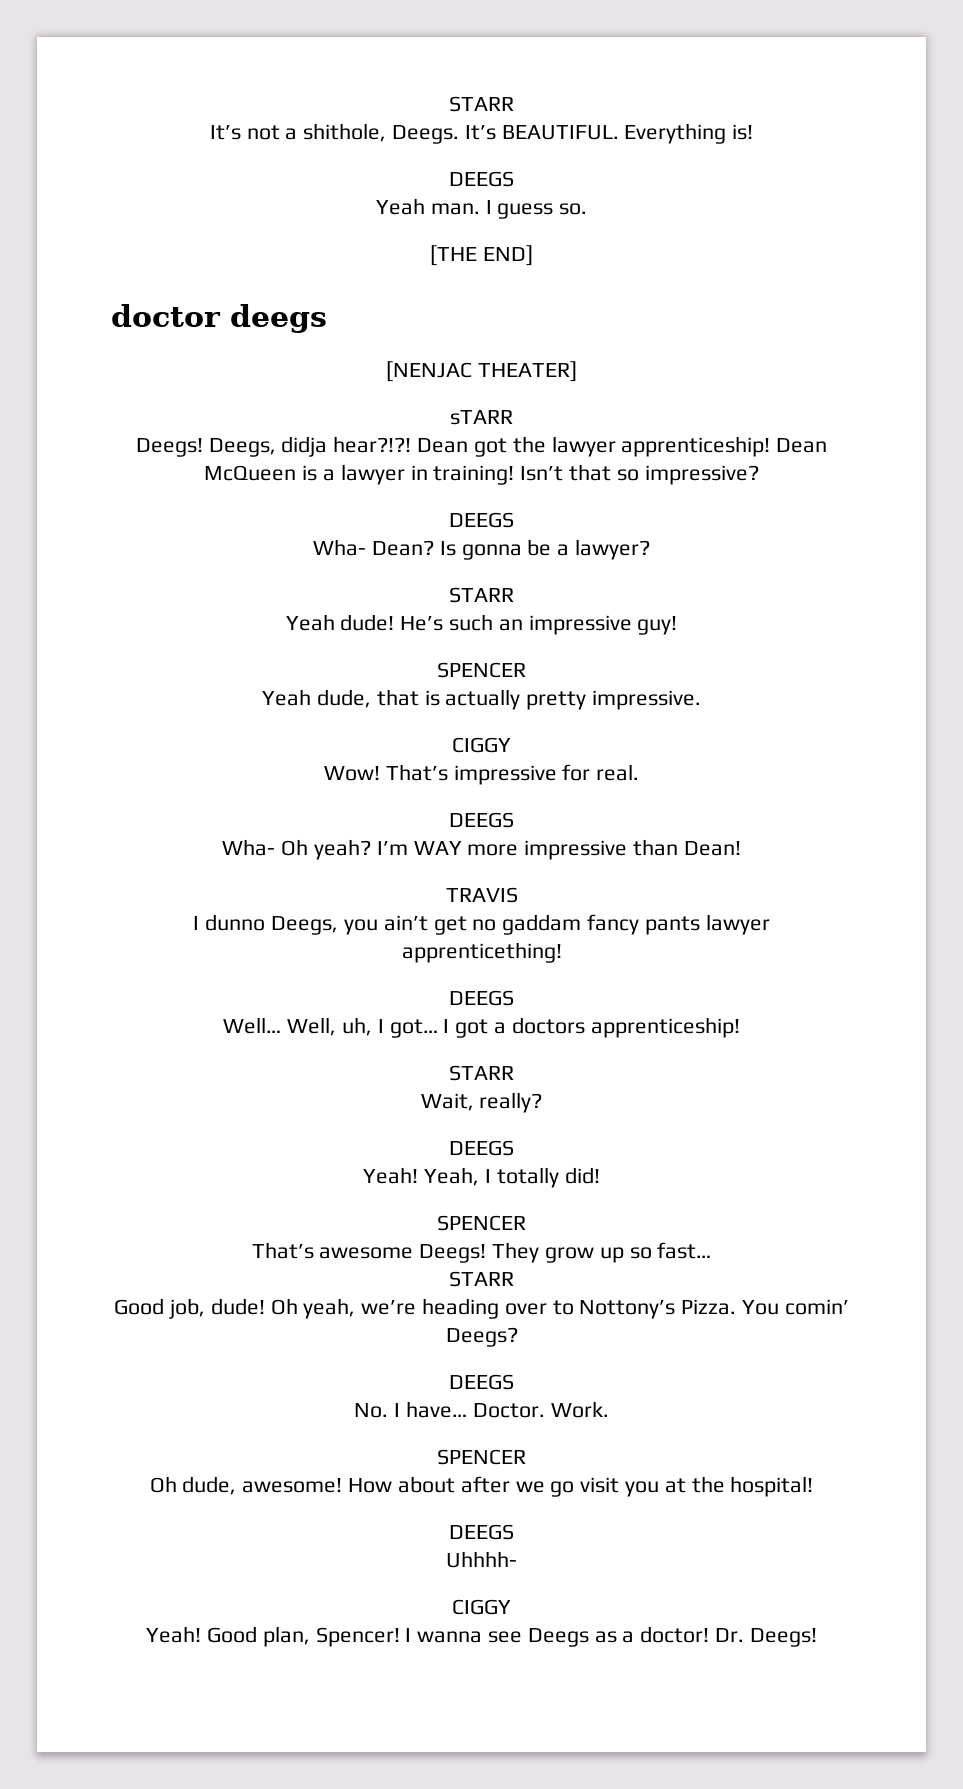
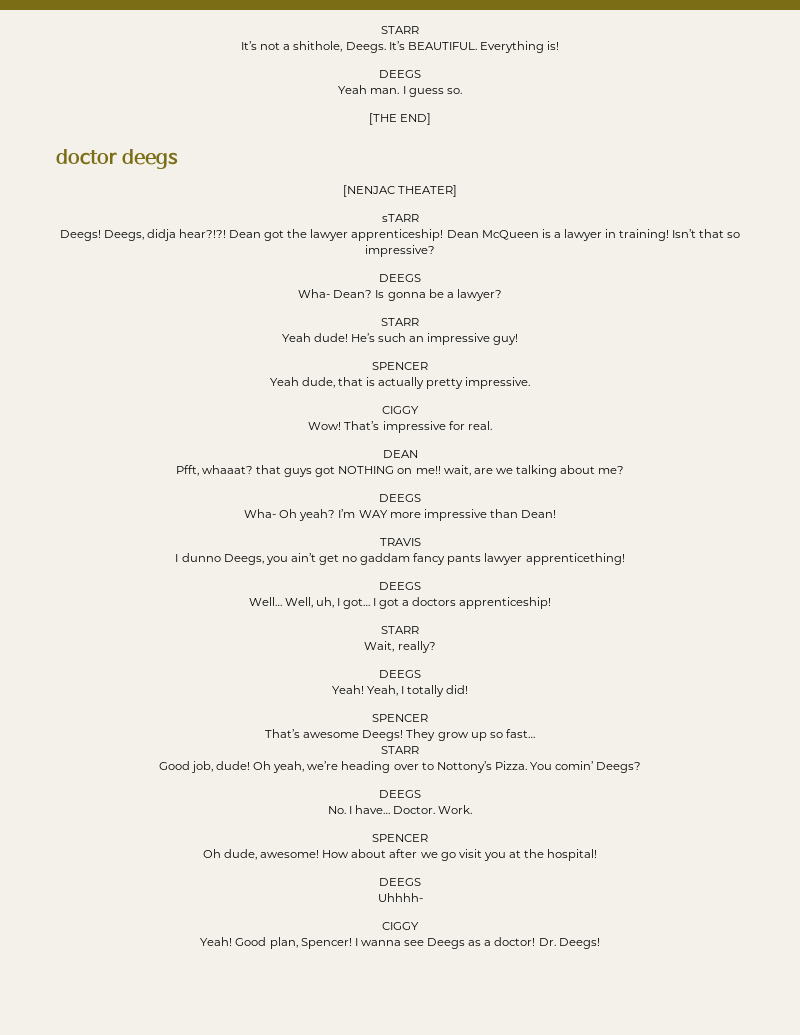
+ DEAN
+ Pfft, whaaat? that guys got NOTHING on me!! wait, are we talking about me?

